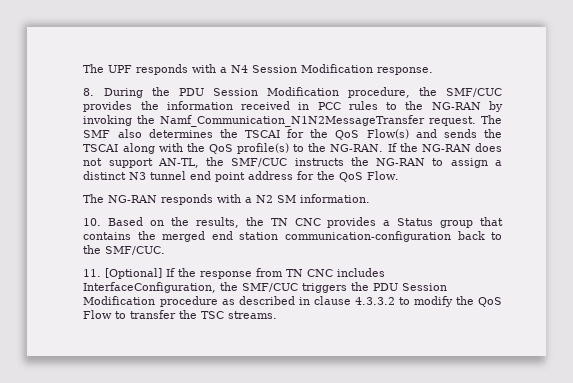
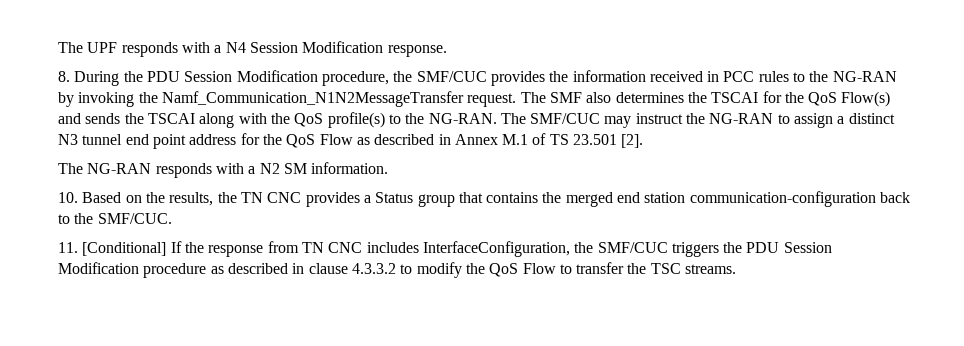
- If the NG-RAN does not support AN-TL, the SMF/CUC instructs the NG-RAN to assign a distinct N3 tunnel end point address for the QoS Flow.
+ The SMF/CUC may instruct the NG-RAN to assign a distinct N3 tunnel end point address for the QoS Flow as described in Annex M.1 of TS 23.501 [2].
- 11. [Optional] If the response from TN CNC includes InterfaceConfiguration, the SMF/CUC triggers the PDU Session Modification procedure as described in clause 4.3.3.2 to modify the QoS Flow to transfer the TSC streams.
+ 11. [Conditional] If the response from TN CNC includes InterfaceConfiguration, the SMF/CUC triggers the PDU Session Modification procedure as described in clause 4.3.3.2 to modify the QoS Flow to transfer the TSC streams.

